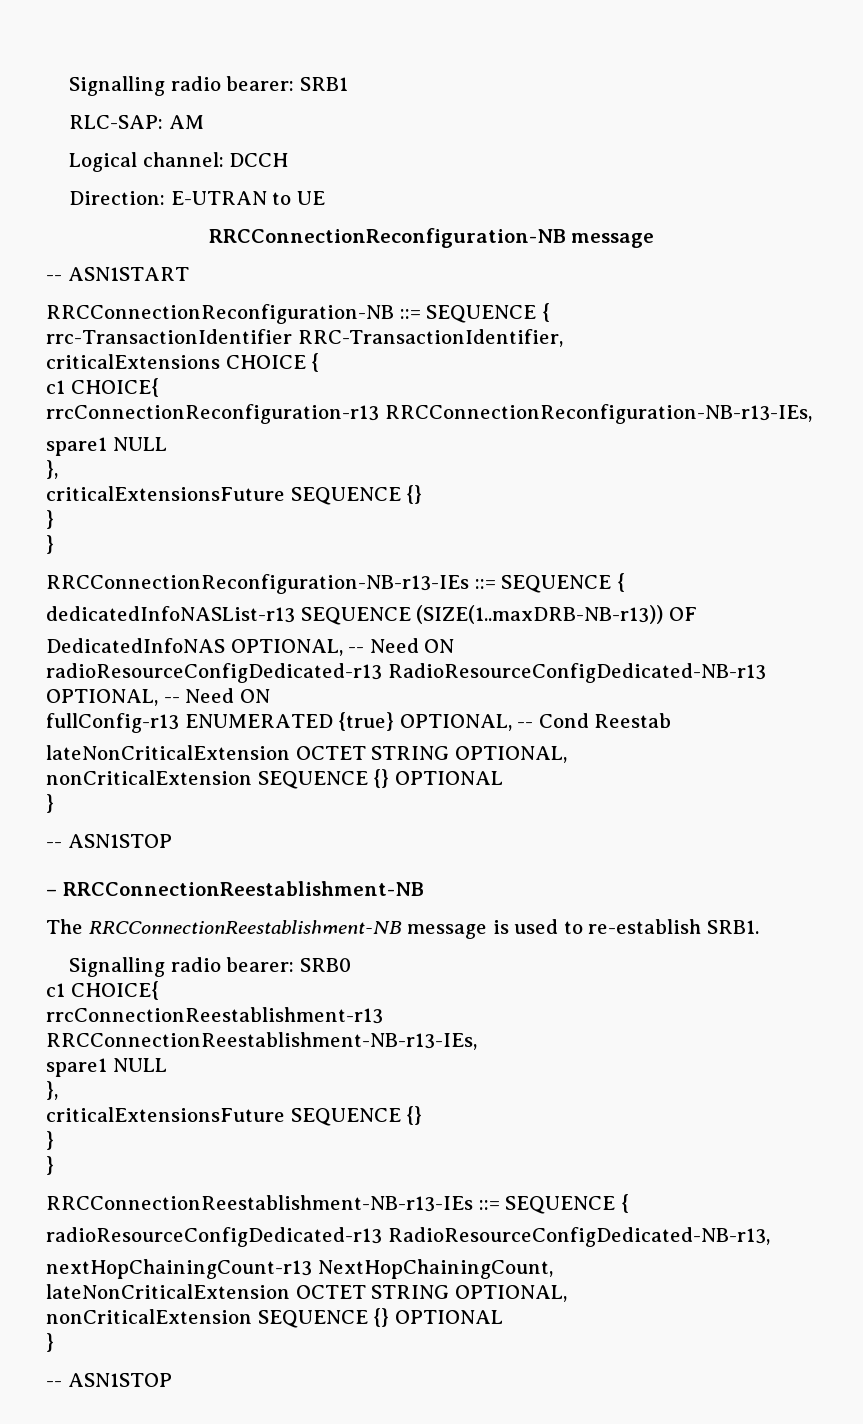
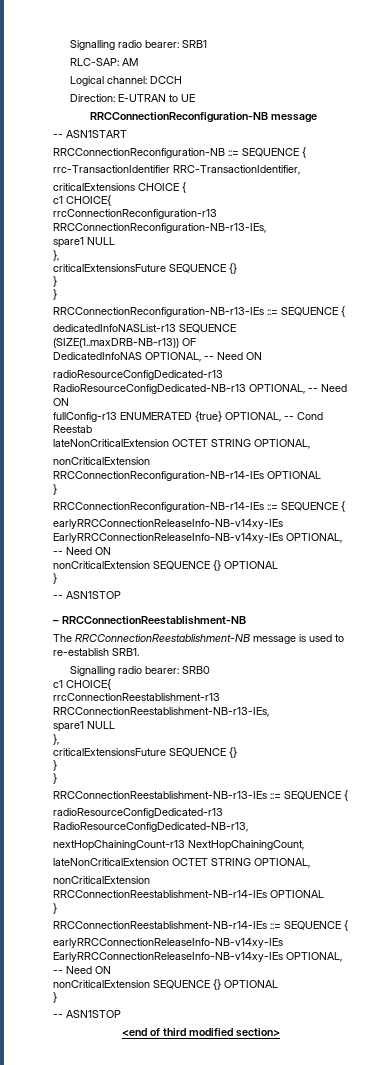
+ nonCriticalExtension RRCConnectionReconfiguration-NB-r14-IEs OPTIONAL
+ }
+ RRCConnectionReconfiguration-NB-r14-IEs ::= SEQUENCE {
+ earlyRRCConnectionReleaseInfo-NB-v14xy-IEs EarlyRRCConnectionReleaseInfo-NB-v14xy-IEs OPTIONAL, -- Need ON
  nextHopChainingCount-r13 NextHopChainingCount,
  lateNonCriticalExtension OCTET STRING OPTIONAL,
+ nonCriticalExtension RRCConnectionReestablishment-NB-r14-IEs OPTIONAL
+ }
+ RRCConnectionReestablishment-NB-r14-IEs ::= SEQUENCE {
+ earlyRRCConnectionReleaseInfo-NB-v14xy-IEs EarlyRRCConnectionReleaseInfo-NB-v14xy-IEs OPTIONAL, -- Need ON
  nonCriticalExtension SEQUENCE {} OPTIONAL
  }
  -- ASN1STOP
+ <end of third modified section>

